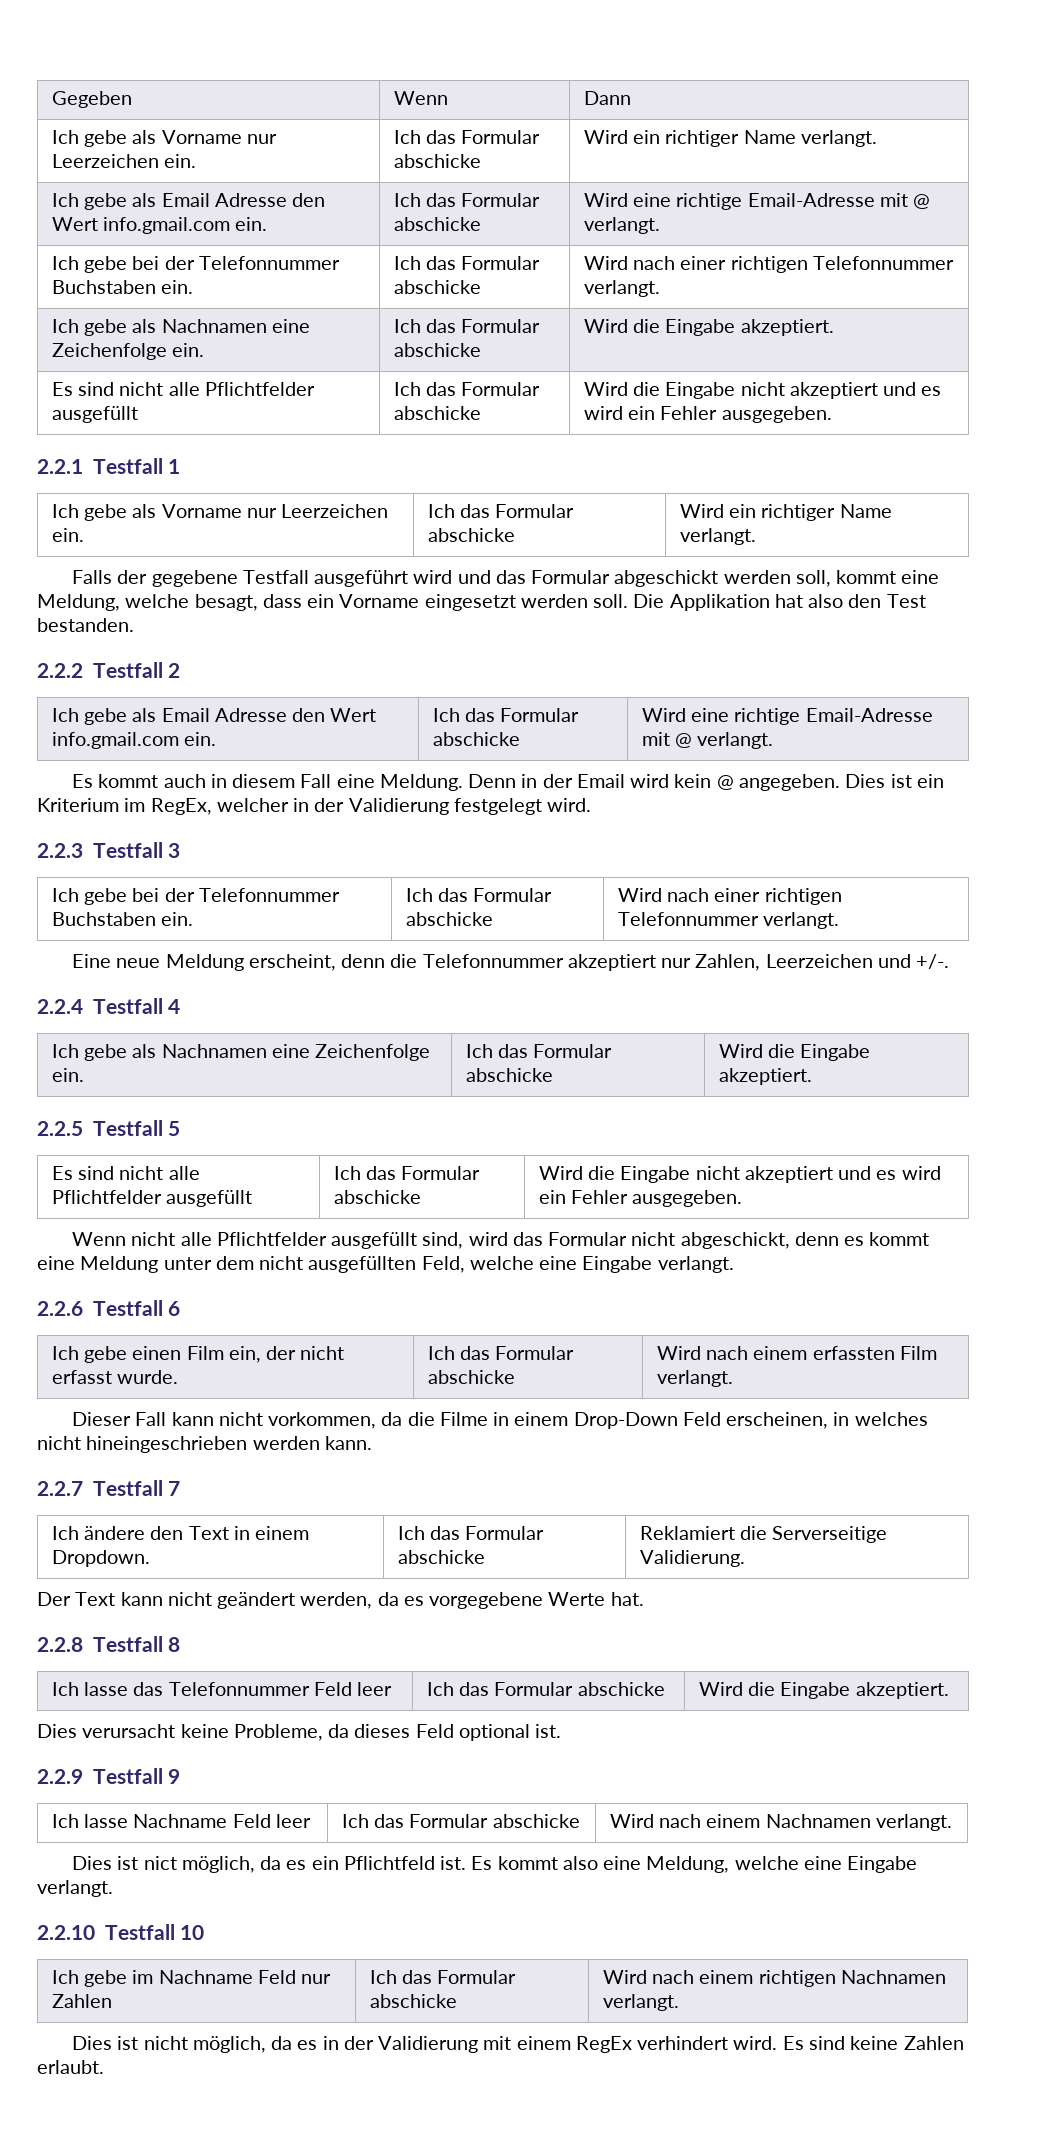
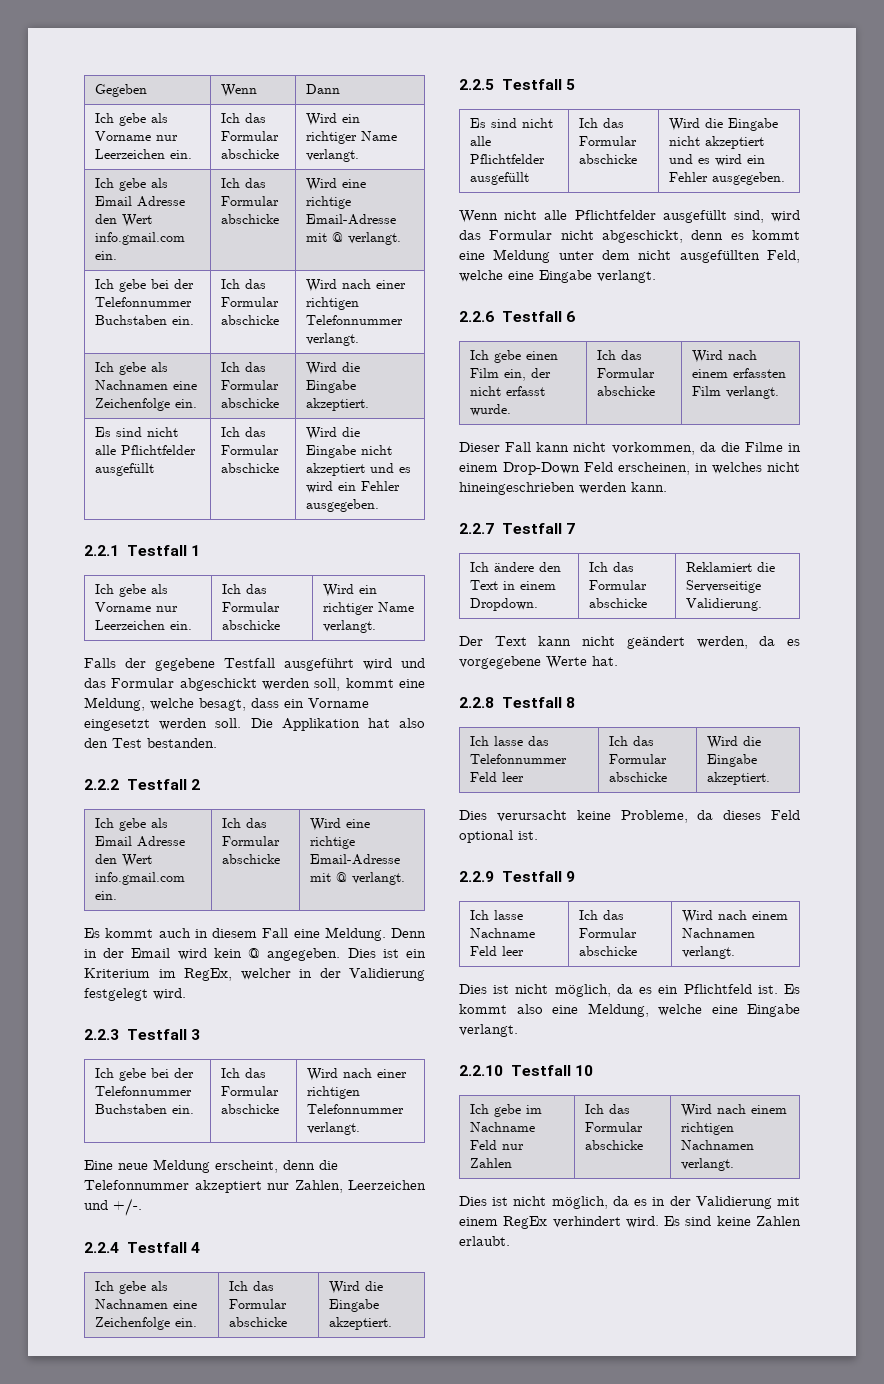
- Dies ist nict möglich, da es ein Pflichtfeld ist.
+ Dies ist nicht möglich, da es ein Pflichtfeld ist.

